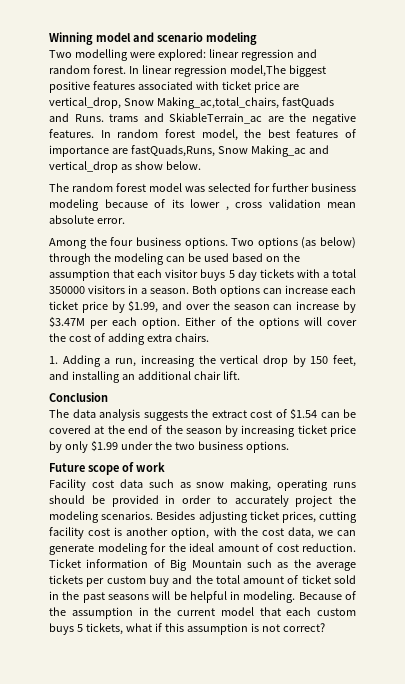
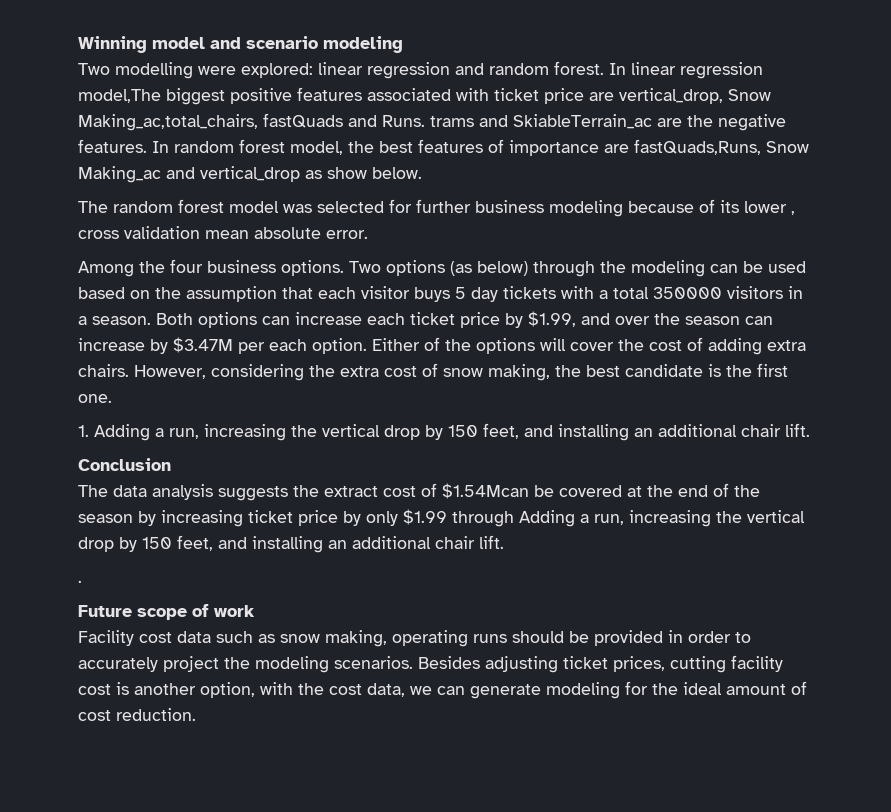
+ However, considering the extra cost of snow making, the best candidate is the first one.
- The data analysis suggests the extract cost of $1.54 can be covered at the end of the season by increasing ticket price by only $1.99 under the two business options.
+ The data analysis suggests the extract cost of $1.54Mcan be covered at the end of the season by increasing ticket price by only $1.99 through Adding a run, increasing the vertical drop by 150 feet, and installing an additional chair lift.
+ .
- Ticket information of Big Mountain such as the average tickets per custom buy and the total amount of ticket sold in the past seasons will be helpful in modeling. Because of the assumption in the current model that each custom buys 5 tickets, what if this assumption is not correct?

